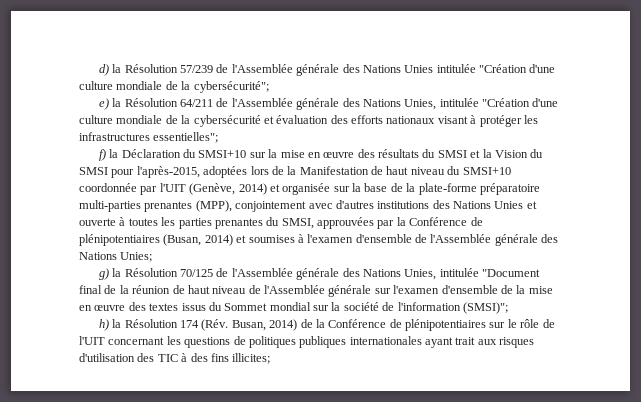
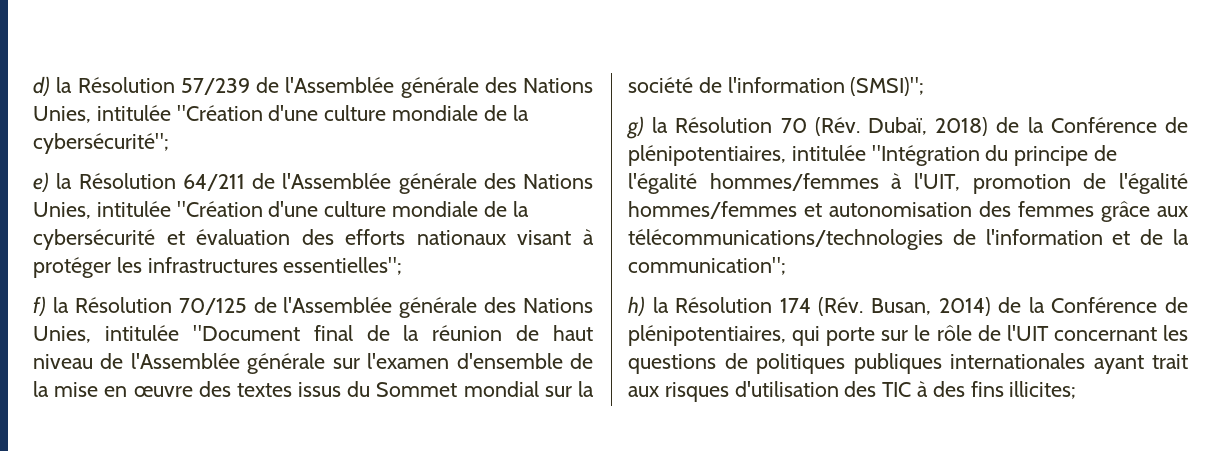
- d) la Résolution 57/239 de l'Assemblée générale des Nations Unies intitulée "Création d'une culture mondiale de la cybersécurité";
+ d) la Résolution 57/239 de l'Assemblée générale des Nations Unies, intitulée "Création d'une culture mondiale de la cybersécurité";
- f) la Déclaration du SMSI+10 sur la mise en œuvre des résultats du SMSI et la Vision du SMSI pour l'après-2015, adoptées lors de la Manifestation de haut niveau du SMSI+10 coordonnée par l'UIT (Genève, 2014) et organisée sur la base de la plate-forme préparatoire multi-parties prenantes (MPP), conjointement avec d'autres institutions des Nations Unies et ouverte à toutes les parties prenantes du SMSI, approuvées par la Conférence de plénipotentiaires (Busan, 2014) et soumises à l'examen d'ensemble de l'Assemblée générale des Nations Unies;
- g) la Résolution 70/125 de l'Assemblée générale des Nations Unies, intitulée "Document final de la réunion de haut niveau de l'Assemblée générale sur l'examen d'ensemble de la mise en œuvre des textes issus du Sommet mondial sur la société de l'information (SMSI)";
+ f) la Résolution 70/125 de l'Assemblée générale des Nations Unies, intitulée "Document final de la réunion de haut niveau de l'Assemblée générale sur l'examen d'ensemble de la mise en œuvre des textes issus du Sommet mondial sur la société de l'information (SMSI)";
+ g) la Résolution 70 (Rév. Dubaï, 2018) de la Conférence de plénipotentiaires, intitulée "Intégration du principe de l'égalité hommes/femmes à l'UIT, promotion de l'égalité hommes/femmes et autonomisation des femmes grâce aux télécommunications/technologies de l'information et de la communication";
- h) la Résolution 174 (Rév. Busan, 2014) de la Conférence de plénipotentiaires sur le rôle de l'UIT concernant les questions de politiques publiques internationales ayant trait aux risques d'utilisation des TIC à des fins illicites;
+ h) la Résolution 174 (Rév. Busan, 2014) de la Conférence de plénipotentiaires, qui porte sur le rôle de l'UIT concernant les questions de politiques publiques internationales ayant trait aux risques d'utilisation des TIC à des fins illicites;

